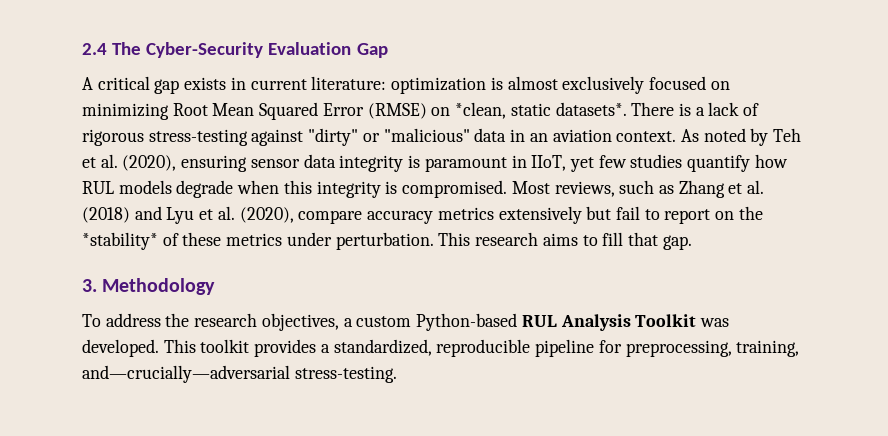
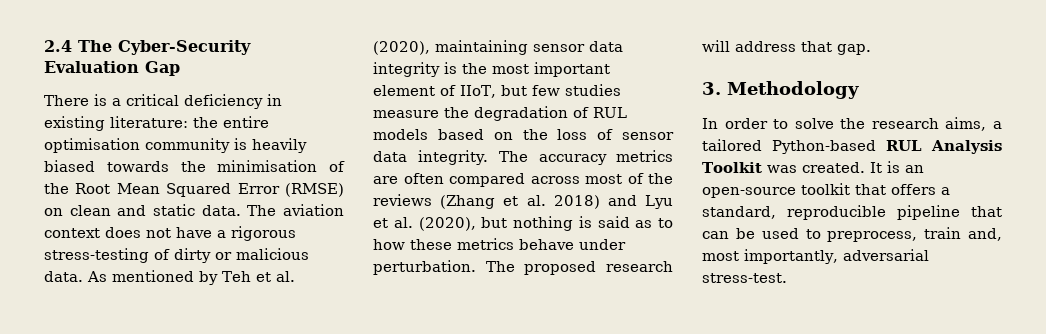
- A critical gap exists in current literature: optimization is almost exclusively focused on minimizing Root Mean Squared Error (RMSE) on *clean, static datasets*. There is a lack of rigorous stress-testing against "dirty" or "malicious" data in an aviation context. As noted by Teh et al. (2020), ensuring sensor data integrity is paramount in IIoT, yet few studies quantify how RUL models degrade when this integrity is compromised. Most reviews, such as Zhang et al. (2018) and Lyu et al. (2020), compare accuracy metrics extensively but fail to report on the *stability* of these metrics under perturbation.
+ There is a critical deficiency in existing literature: the entire optimisation community is heavily biased towards the minimisation of the Root Mean Squared Error (RMSE) on clean and static data. The aviation context does not have a rigorous stress-testing of dirty or malicious data. As mentioned by Teh et al. (2020), maintaining sensor data integrity is the most important element of IIoT, but few studies measure the degradation of RUL models based on the loss of sensor data integrity. The accuracy metrics are often compared across most of the reviews (Zhang et al. 2018) and Lyu et al. (2020), but nothing is said as to how these metrics behave under perturbation.
- This research aims to fill that gap.
+ The proposed research will address that gap.
- To address the research objectives, a custom Python-based RUL Analysis Toolkit was developed. This toolkit provides a standardized, reproducible pipeline for preprocessing, training, and—crucially—adversarial stress-testing.
+ In order to solve the research aims, a tailored Python-based RUL Analysis Toolkit was created. It is an open-source toolkit that offers a standard, reproducible pipeline that can be used to preprocess, train and, most importantly, adversarial stress-test.

